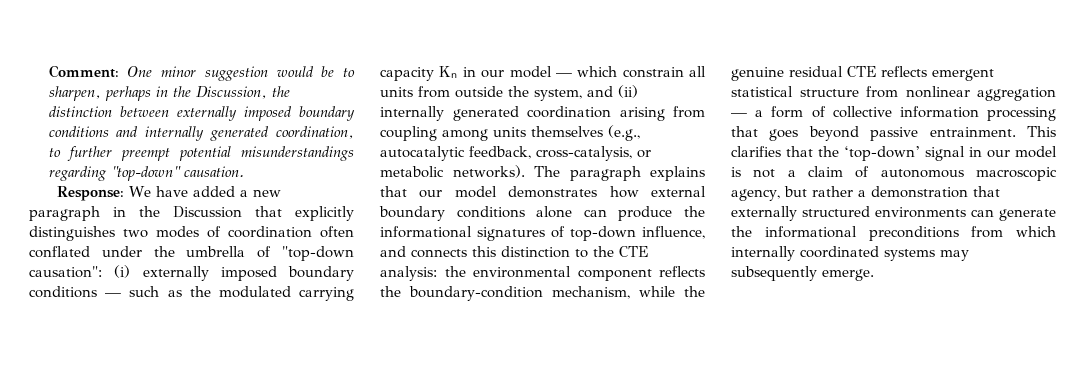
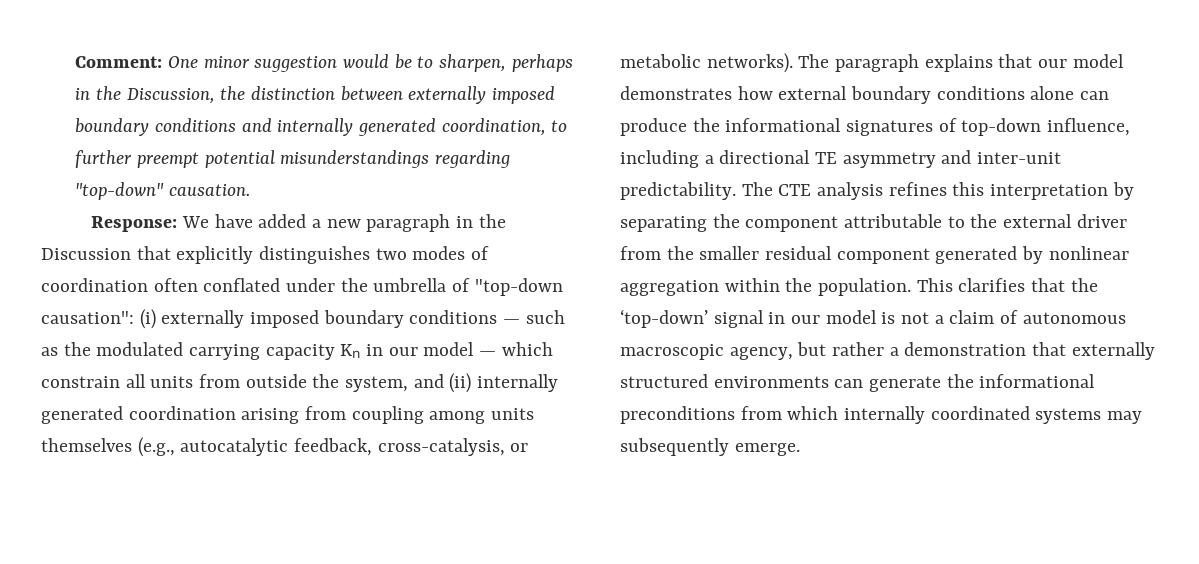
- The paragraph explains that our model demonstrates how external boundary conditions alone can produce the informational signatures of top-down influence, and connects this distinction to the CTE analysis: the environmental component reflects the boundary-condition mechanism, while the genuine residual CTE reflects emergent statistical structure from nonlinear aggregation — a form of collective information processing that goes beyond passive entrainment.
+ The paragraph explains that our model demonstrates how external boundary conditions alone can produce the informational signatures of top-down influence, including a directional TE asymmetry and inter-unit predictability. The CTE analysis refines this interpretation by separating the component attributable to the external driver from the smaller residual component generated by nonlinear aggregation within the population.

